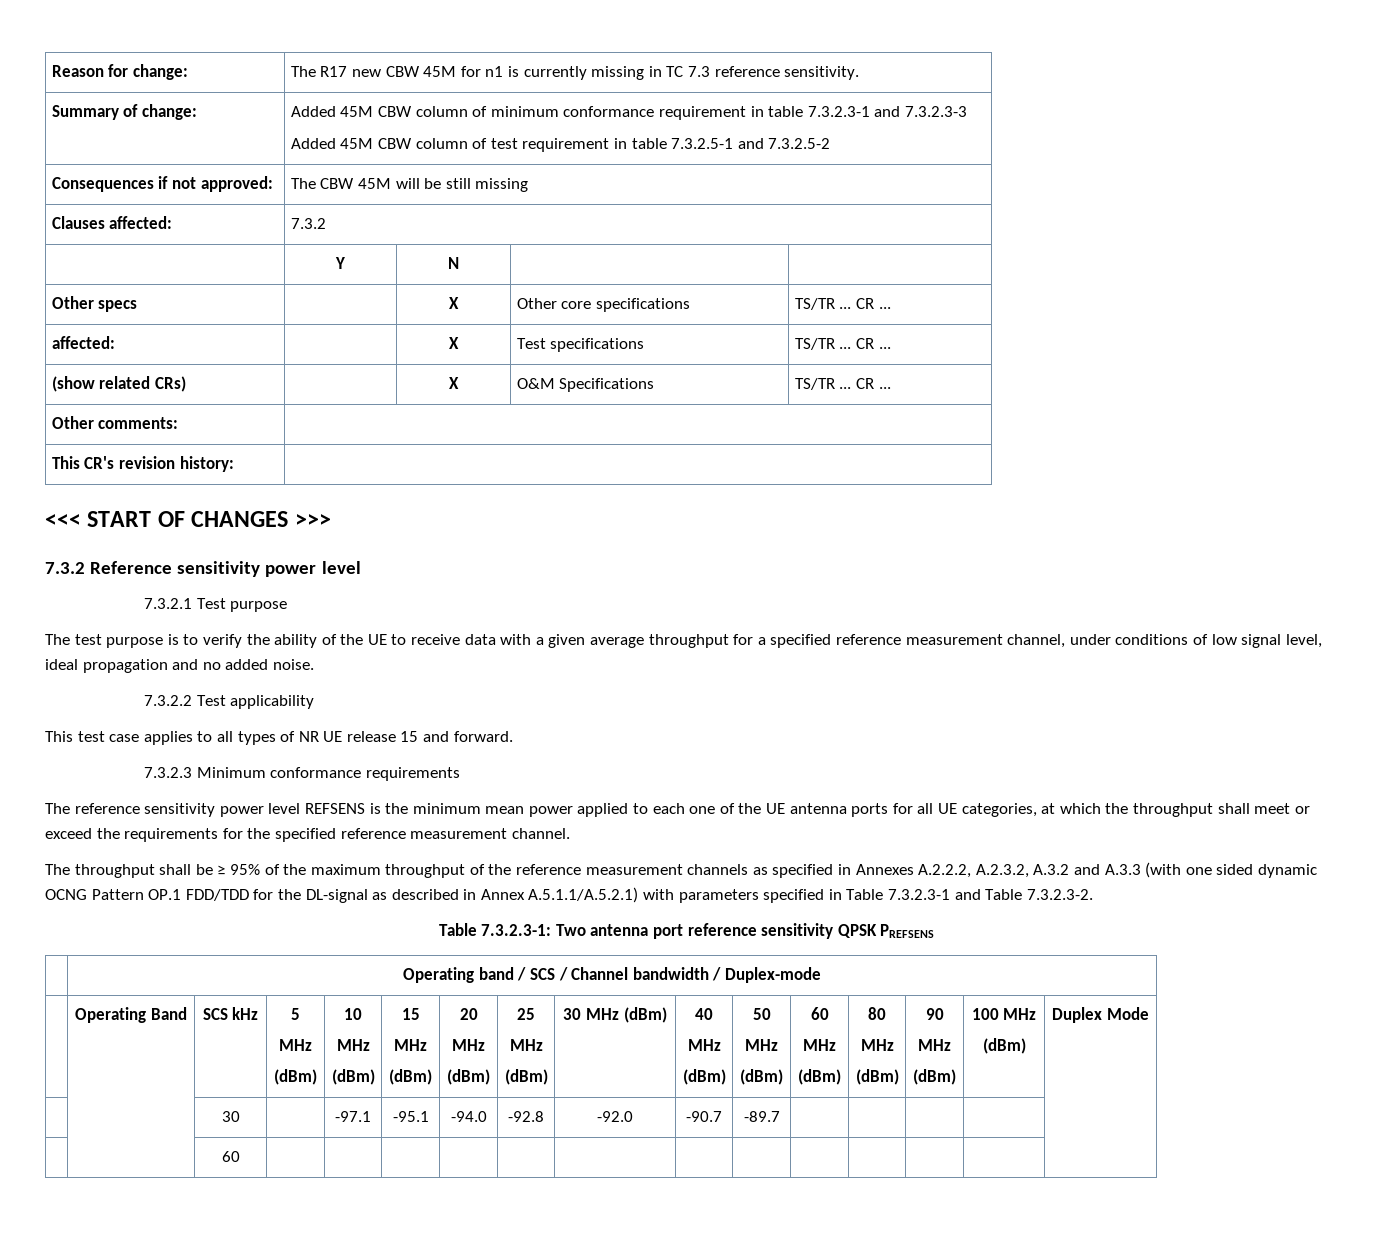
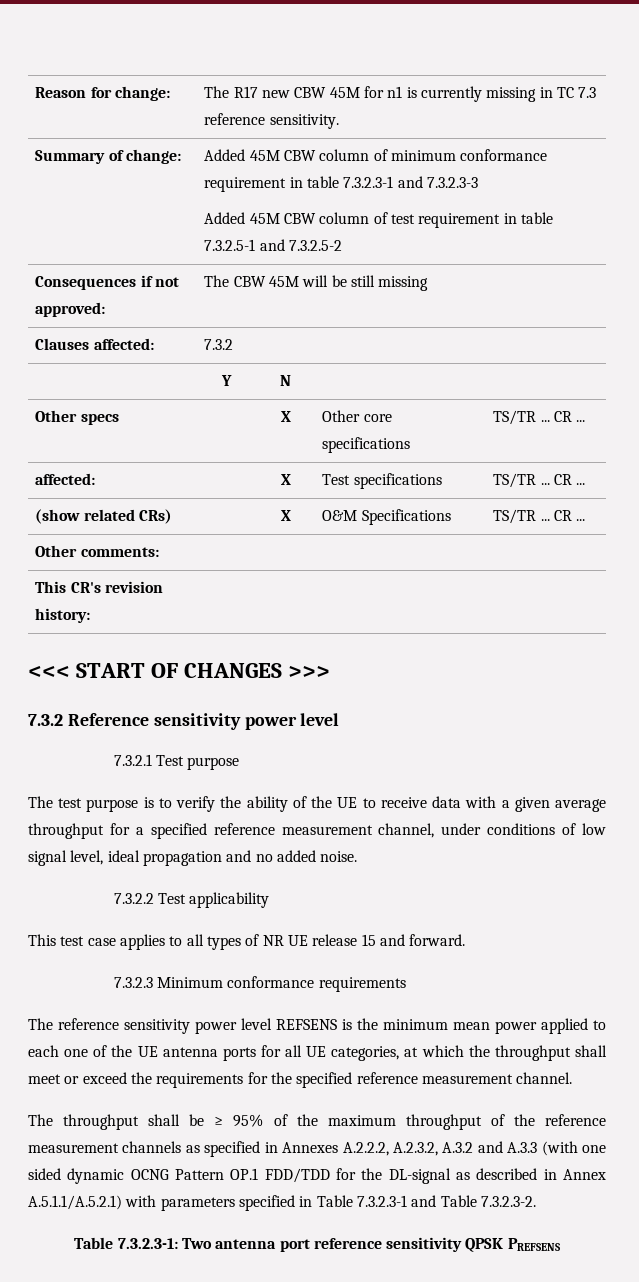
- | Operating band / SCS / Channel bandwidth / Duplex-mode
- | Operating Band | SCS kHz | 5
- MHz
- (dBm) | 10
- MHz
- (dBm) | 15
- MHz
- (dBm) | 20
- MHz
- (dBm) | 25
- MHz
- (dBm) | 30 MHz (dBm) | 40
- MHz
- (dBm) | 50
- MHz
- (dBm) | 60
- MHz
- (dBm) | 80
- MHz
- (dBm) | 90
- MHz
- (dBm) | 100 MHz
- (dBm) | Duplex Mode
- | | 30 | | -97.1 | -95.1 | -94.0 | -92.8 | -92.0 | -90.7 | -89.7 | | | | |
- | | 60 | | | | | | | | | | | | |

